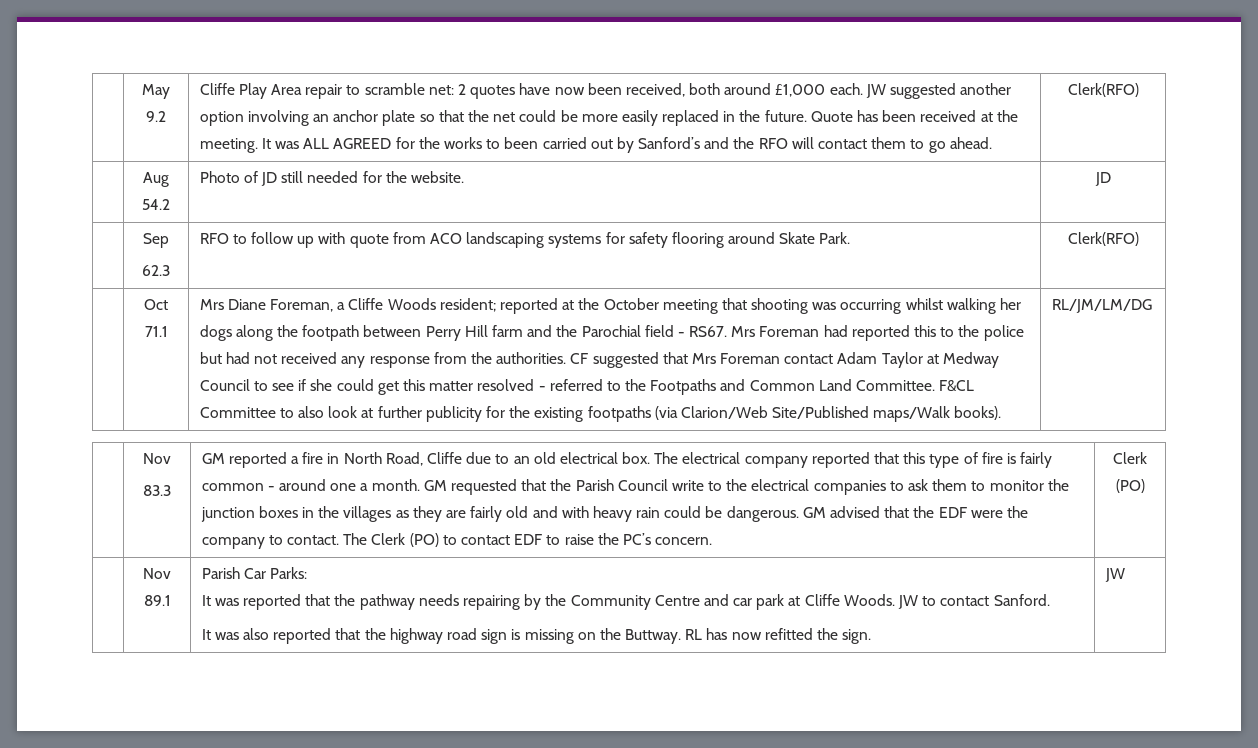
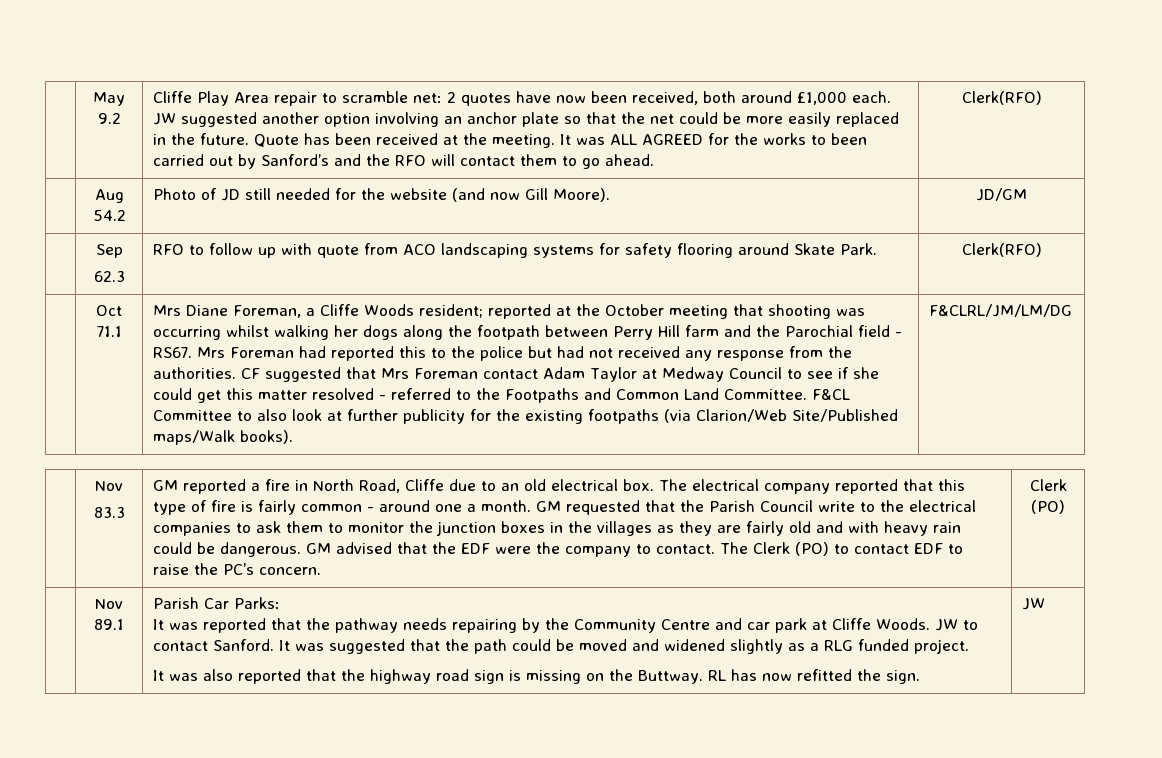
- | Aug 54.2 | Photo of JD still needed for the website. | JD
+ | Aug 54.2 | Photo of JD still needed for the website (and now Gill Moore). | JD/GM
- RL/JM/LM/DG
+ F&CLRL/JM/LM/DG
+ It was suggested that the path could be moved and widened slightly as a RLG funded project.

